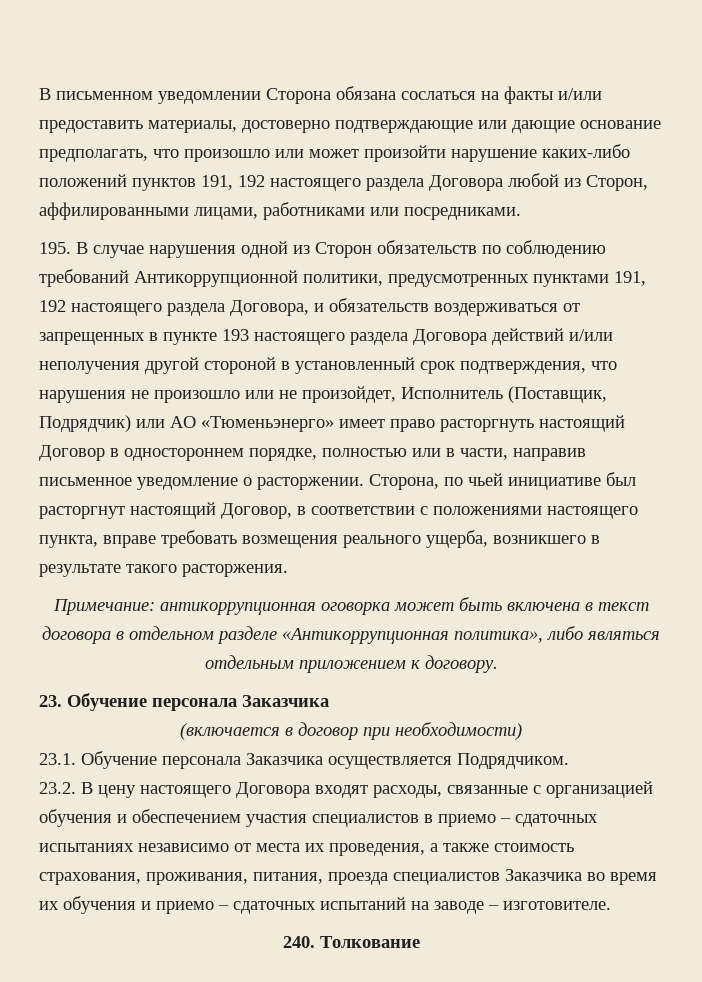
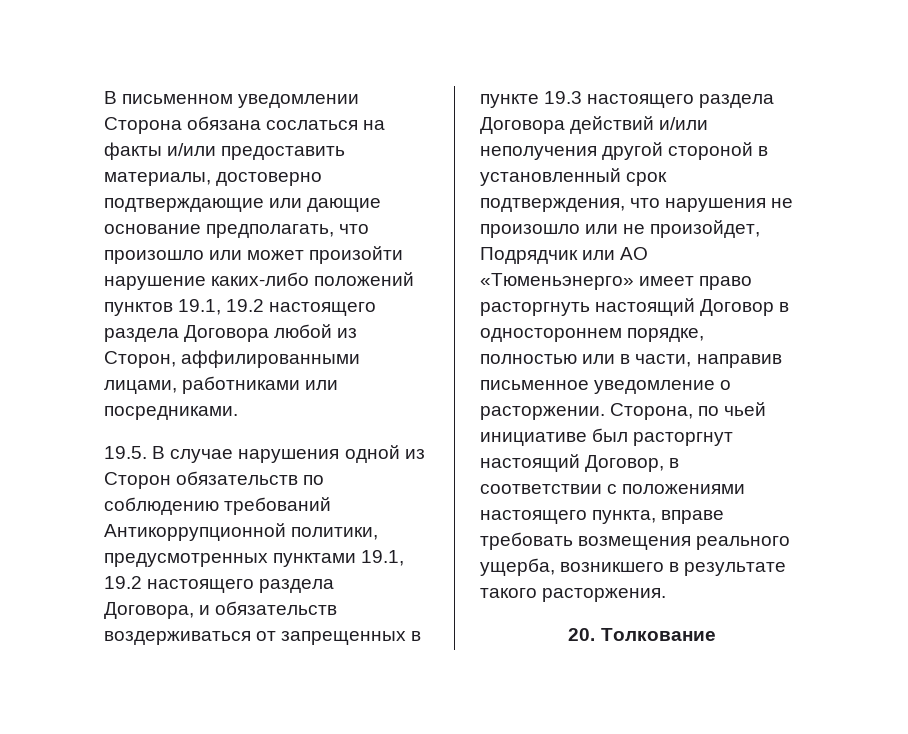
- В письменном уведомлении Сторона обязана сослаться на факты и/или предоставить материалы, достоверно подтверждающие или дающие основание предполагать, что произошло или может произойти нарушение каких-либо положений пунктов 191, 192 настоящего раздела Договора любой из Сторон, аффилированными лицами, работниками или посредниками.
+ В письменном уведомлении Сторона обязана сослаться на факты и/или предоставить материалы, достоверно подтверждающие или дающие основание предполагать, что произошло или может произойти нарушение каких-либо положений пунктов 19.1, 19.2 настоящего раздела Договора любой из Сторон, аффилированными лицами, работниками или посредниками.
- 195. В случае нарушения одной из Сторон обязательств по соблюдению требований Антикоррупционной политики, предусмотренных пунктами 191, 192 настоящего раздела Договора, и обязательств воздерживаться от запрещенных в пункте 193 настоящего раздела Договора действий и/или неполучения другой стороной в установленный срок подтверждения, что нарушения не произошло или не произойдет, Исполнитель (Поставщик, Подрядчик) или АО «Тюменьэнерго» имеет право расторгнуть настоящий Договор в одностороннем порядке, полностью или в части, направив письменное уведомление о расторжении.
+ 19.5. В случае нарушения одной из Сторон обязательств по соблюдению требований Антикоррупционной политики, предусмотренных пунктами 19.1, 19.2 настоящего раздела Договора, и обязательств воздерживаться от запрещенных в пункте 19.3 настоящего раздела Договора действий и/или неполучения другой стороной в установленный срок подтверждения, что нарушения не произошло или не произойдет, Подрядчик или АО «Тюменьэнерго» имеет право расторгнуть настоящий Договор в одностороннем порядке, полностью или в части, направив письменное уведомление о расторжении.
- Примечание: антикоррупционная оговорка может быть включена в текст договора в отдельном разделе «Антикоррупционная политика», либо являться отдельным приложением к договору.
- 23. Обучение персонала Заказчика
- (включается в договор при необходимости)
- 23.1. Обучение персонала Заказчика осуществляется Подрядчиком.
- 23.2. В цену настоящего Договора входят расходы, связанные с организацией обучения и обеспечением участия специалистов в приемо – сдаточных испытаниях независимо от места их проведения, а также стоимость страхования, проживания, питания, проезда специалистов Заказчика во время их обучения и приемо – сдаточных испытаний на заводе – изготовителе.
- 240. Толкование
+ 20. Толкование

